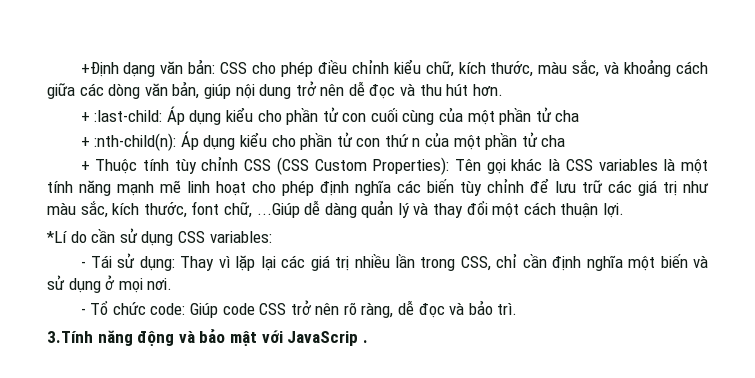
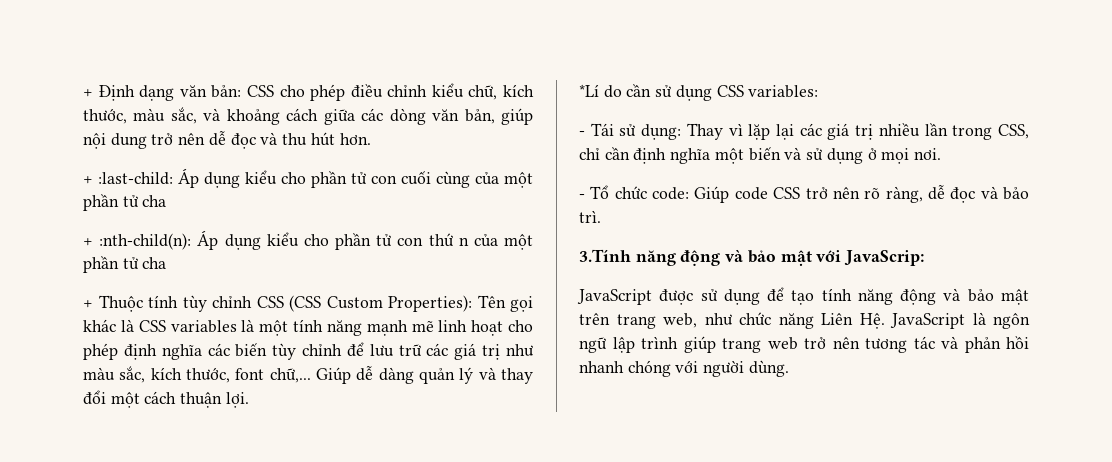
- +Định dạng văn bản: CSS cho phép điều chỉnh kiểu chữ, kích thước, màu sắc, và khoảng cách giữa các dòng văn bản, giúp nội dung trở nên dễ đọc và thu hút hơn.
+ + Định dạng văn bản: CSS cho phép điều chỉnh kiểu chữ, kích thước, màu sắc, và khoảng cách giữa các dòng văn bản, giúp nội dung trở nên dễ đọc và thu hút hơn.
- + Thuộc tính tùy chỉnh CSS (CSS Custom Properties): Tên gọi khác là CSS variables là một tính năng mạnh mẽ linh hoạt cho phép định nghĩa các biến tùy chỉnh để lưu trữ các giá trị như màu sắc, kích thước, font chữ, ...Giúp dễ dàng quản lý và thay đổi một cách thuận lợi.
+ + Thuộc tính tùy chỉnh CSS (CSS Custom Properties): Tên gọi khác là CSS variables là một tính năng mạnh mẽ linh hoạt cho phép định nghĩa các biến tùy chỉnh để lưu trữ các giá trị như màu sắc, kích thước, font chữ,... Giúp dễ dàng quản lý và thay đổi một cách thuận lợi.
- 3.Tính năng động và bảo mật với JavaScrip .
+ 3.Tính năng động và bảo mật với JavaScrip:
+ JavaScript được sử dụng để tạo tính năng động và bảo mật trên trang web, như chức năng Liên Hệ. JavaScript là ngôn ngữ lập trình giúp trang web trở nên tương tác và phản hồi nhanh chóng với người dùng.

